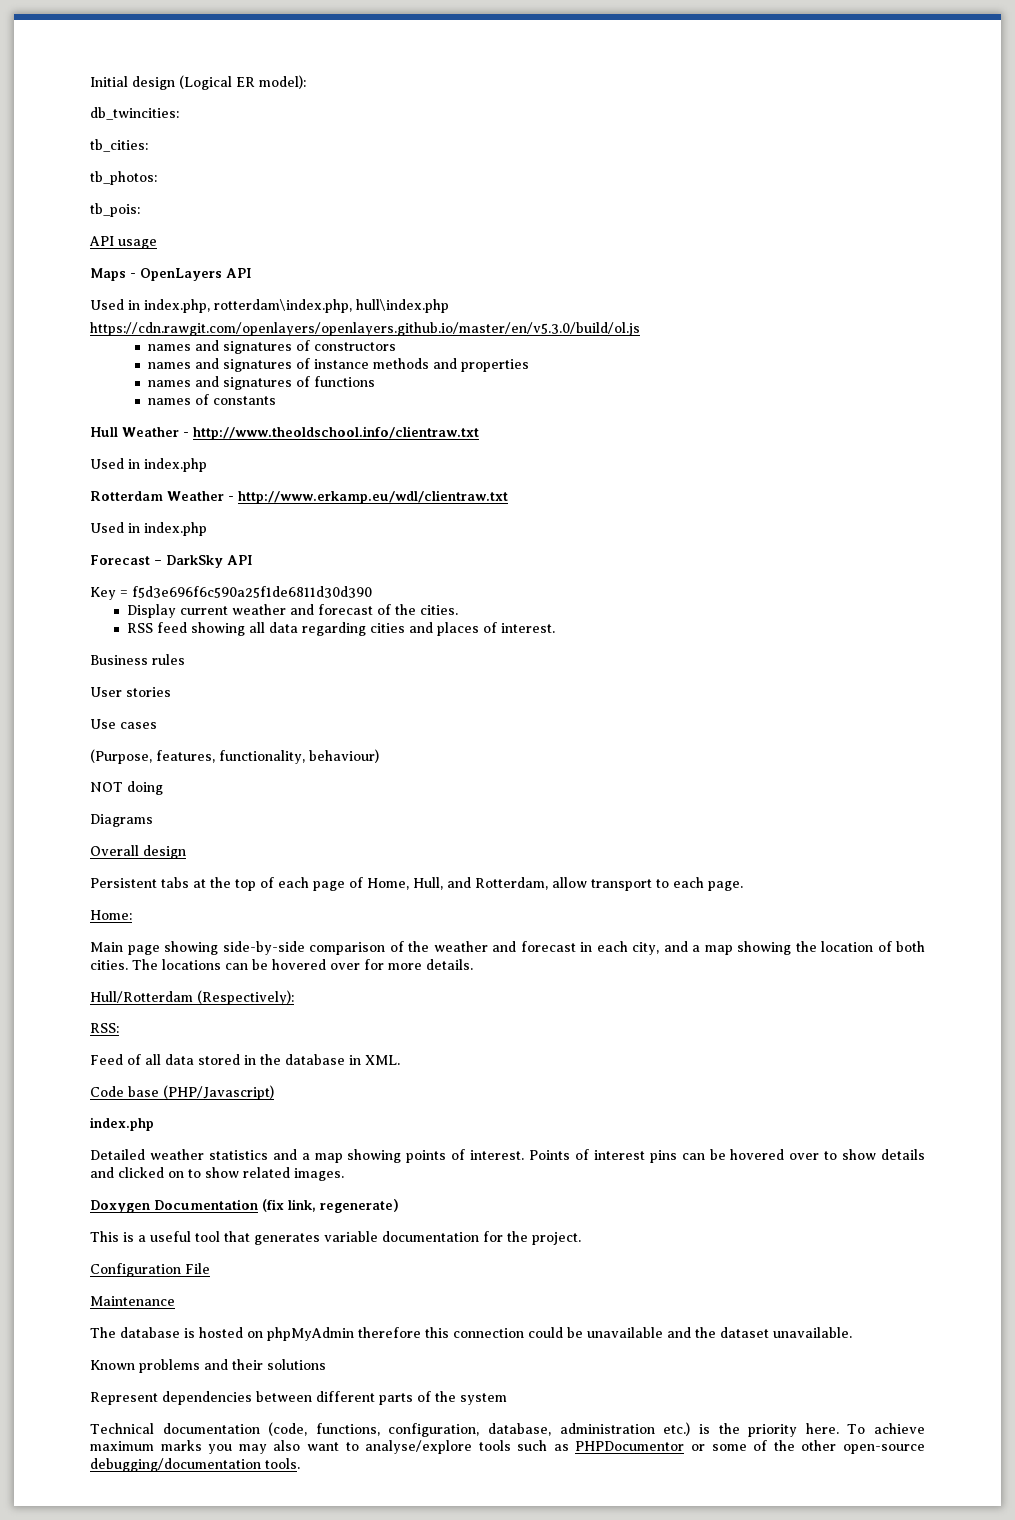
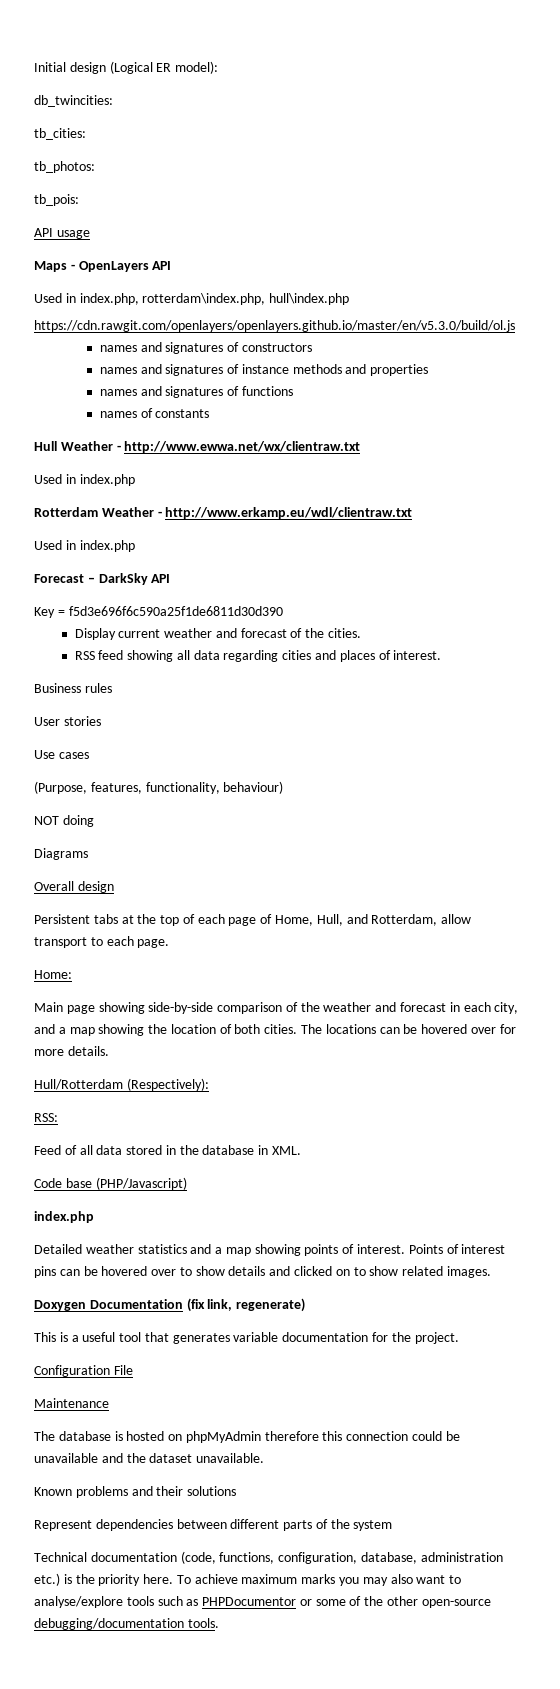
- Hull Weather - http://www.theoldschool.info/clientraw.txt
+ Hull Weather - http://www.ewwa.net/wx/clientraw.txt

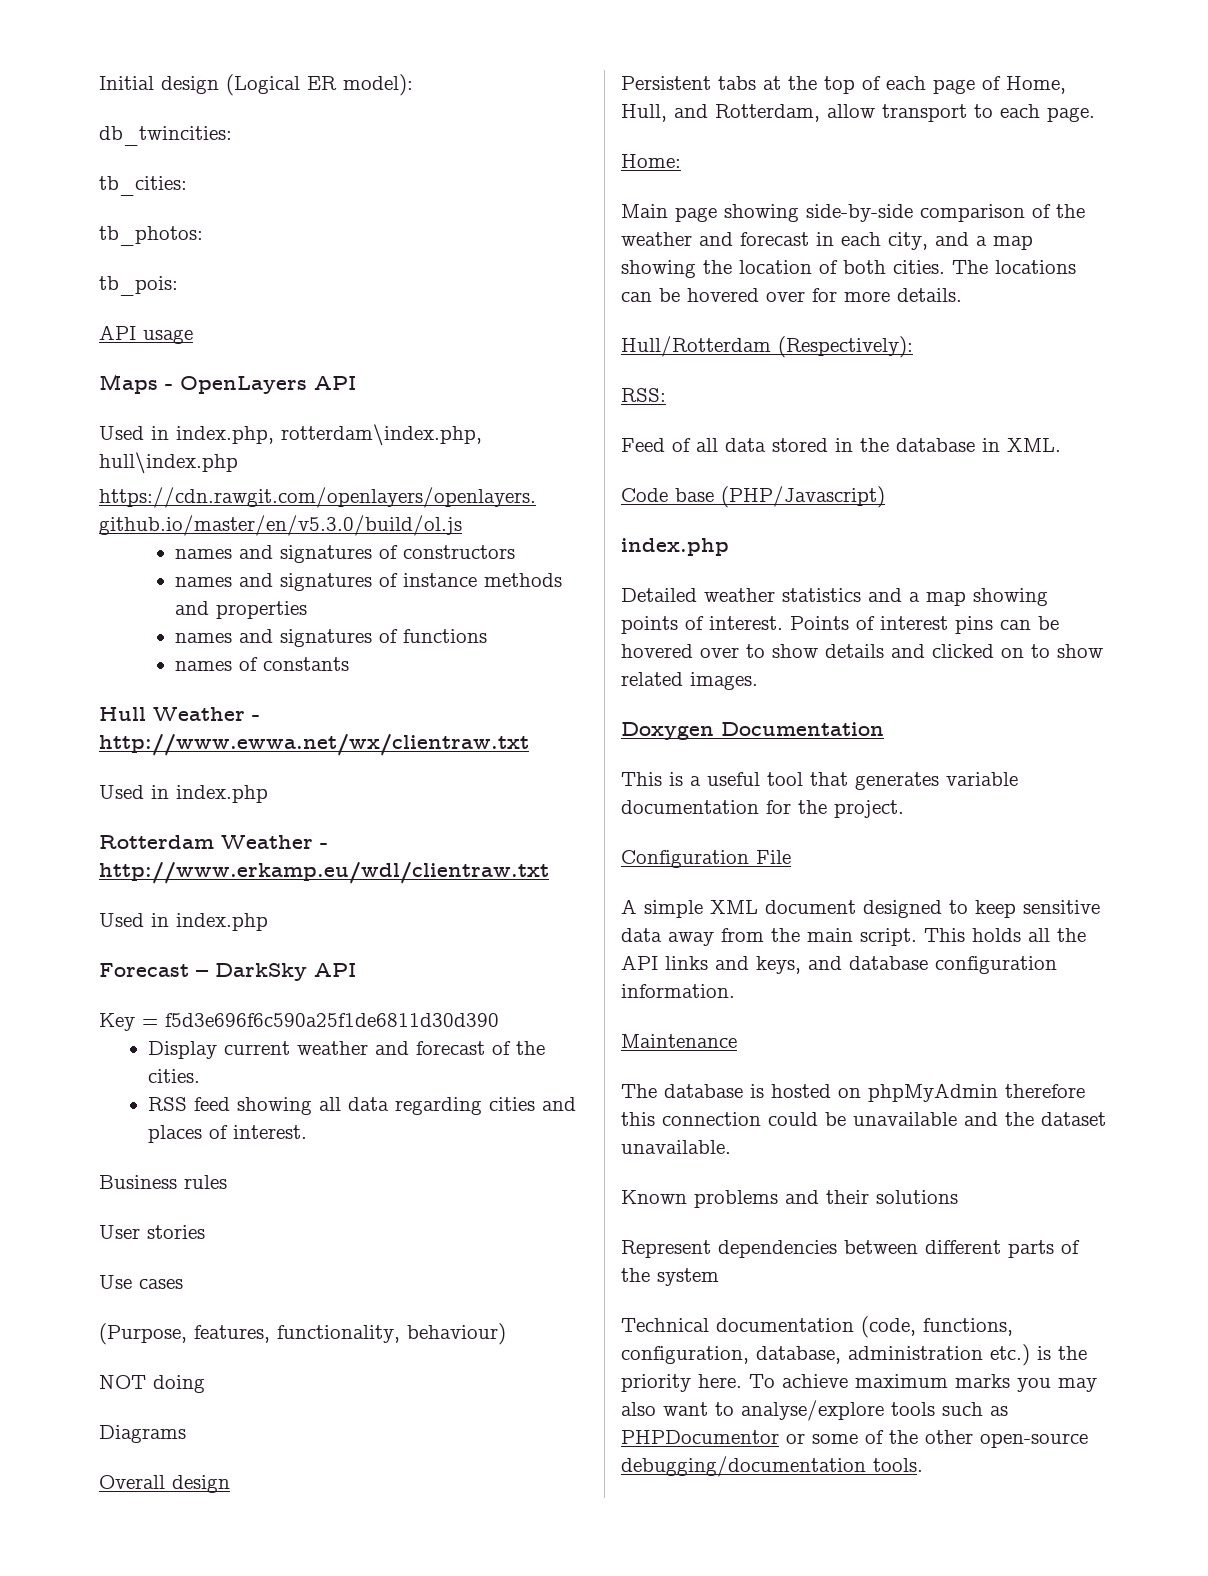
- Doxygen Documentation (fix link, regenerate)
+ Doxygen Documentation
+ A simple XML document designed to keep sensitive data away from the main script. This holds all the API links and keys, and database configuration information.

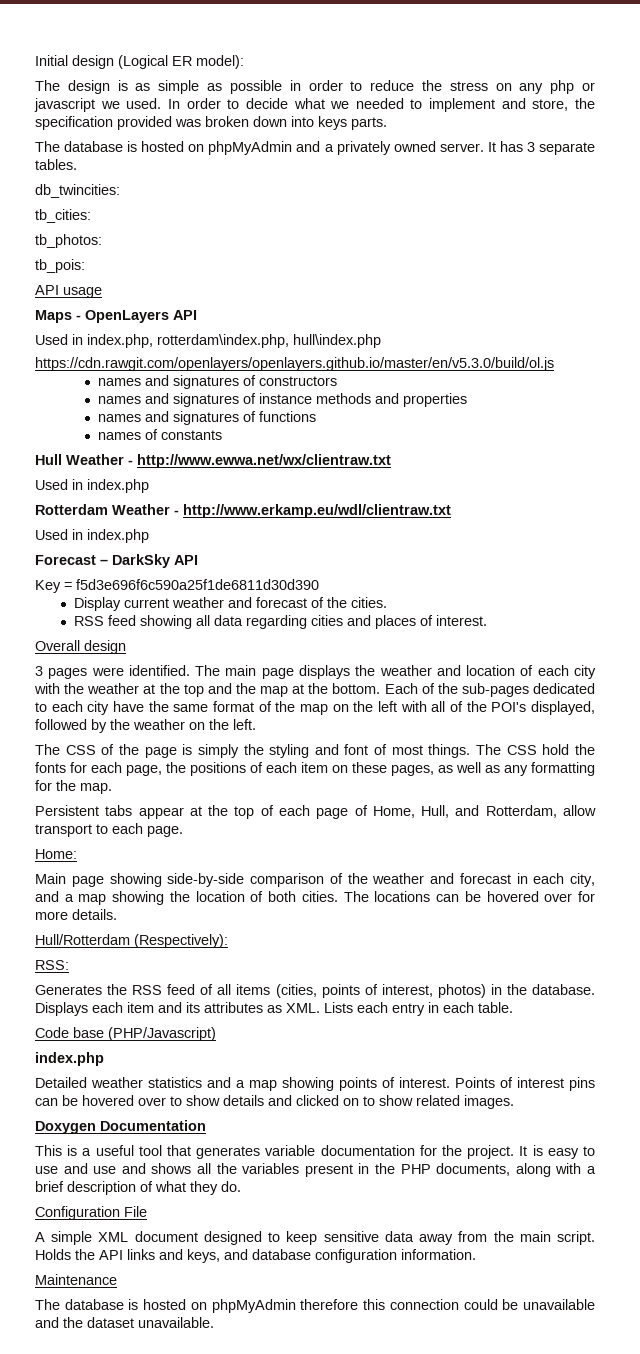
+ The design is as simple as possible in order to reduce the stress on any php or javascript we used. In order to decide what we needed to implement and store, the specification provided was broken down into keys parts.
+ The database is hosted on phpMyAdmin and a privately owned server. It has 3 separate tables.
- Business rules
- User stories
- Use cases
- (Purpose, features, functionality, behaviour)
- NOT doing
- Diagrams
  Overall design
+ 3 pages were identified. The main page displays the weather and location of each city with the weather at the top and the map at the bottom. Each of the sub-pages dedicated to each city have the same format of the map on the left with all of the POI's displayed, followed by the weather on the left.
+ The CSS of the page is simply the styling and font of most things. The CSS hold the fonts for each page, the positions of each item on these pages, as well as any formatting for the map.
- Persistent tabs at the top of each page of Home, Hull, and Rotterdam, allow transport to each page.
+ Persistent tabs appear at the top of each page of Home, Hull, and Rotterdam, allow transport to each page.
- Feed of all data stored in the database in XML.
+ Generates the RSS feed of all items (cities, points of interest, photos) in the database. Displays each item and its attributes as XML. Lists each entry in each table.
+ It is easy to use and use and shows all the variables present in the PHP documents, along with a brief description of what they do.
- This holds all the API links and keys, and database configuration information.
+ Holds the API links and keys, and database configuration information.
- Known problems and their solutions
- Represent dependencies between different parts of the system
- Technical documentation (code, functions, configuration, database, administration etc.) is the priority here. To achieve maximum marks you may also want to analyse/explore tools such as PHPDocumentor or some of the other open-source debugging/documentation tools.

